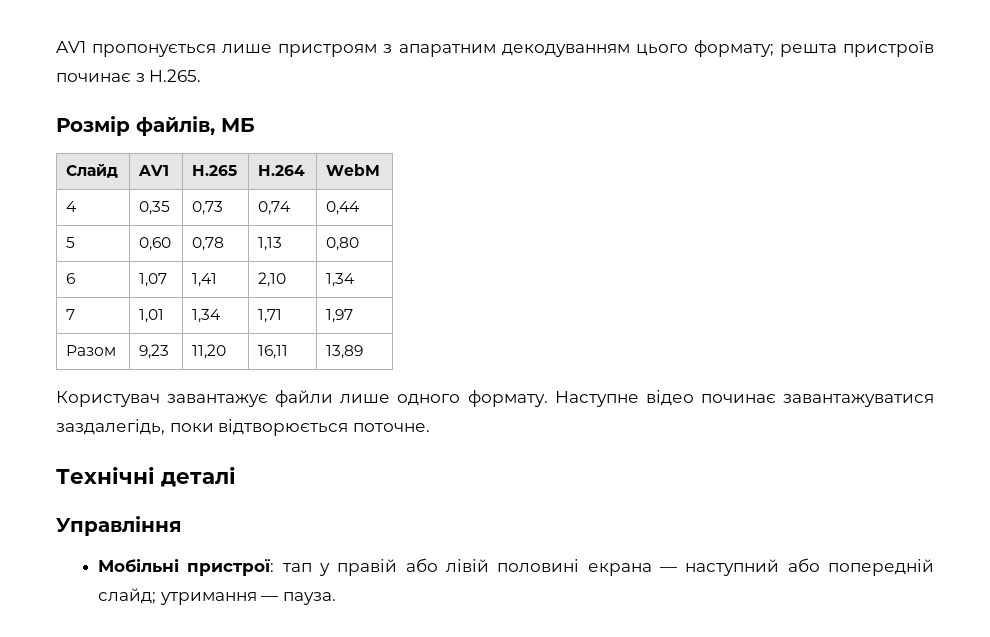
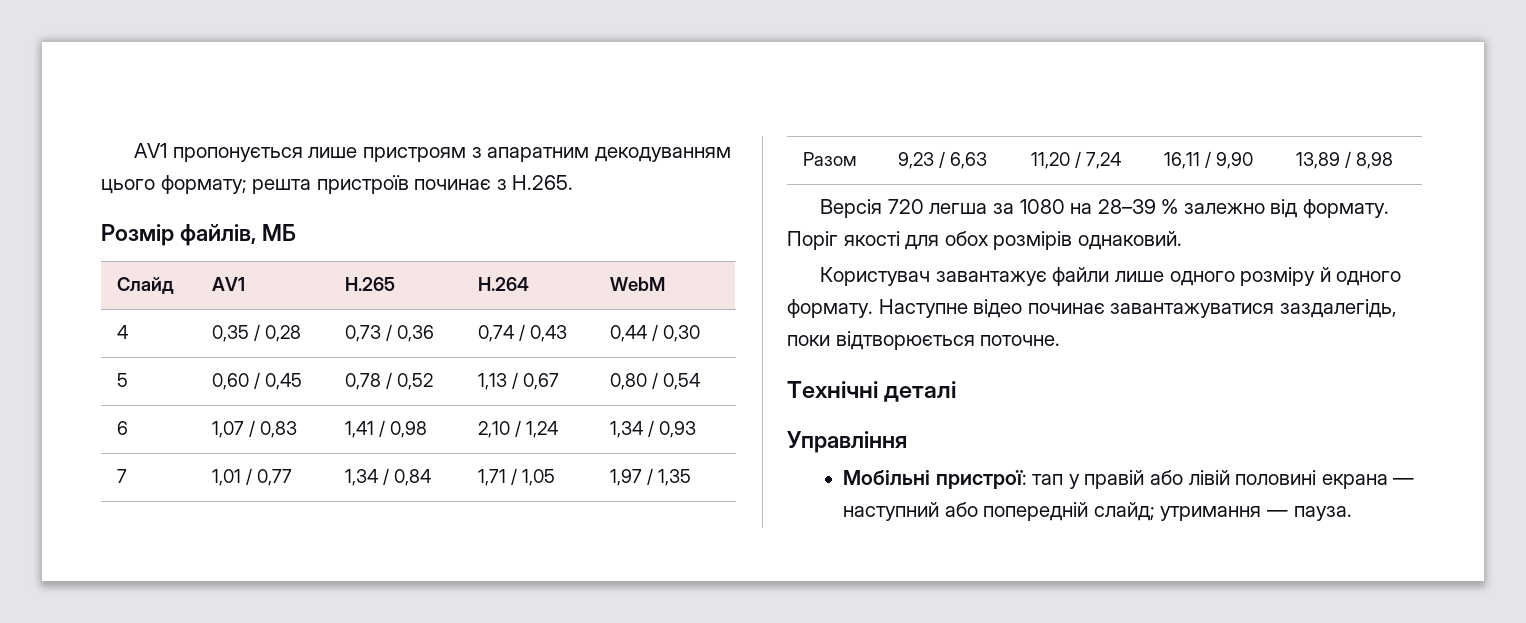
- 4 | 0,35 | 0,73 | 0,74 | 0,44
+ 4 | 0,35 / 0,28 | 0,73 / 0,36 | 0,74 / 0,43 | 0,44 / 0,30
- 5 | 0,60 | 0,78 | 1,13 | 0,80
+ 5 | 0,60 / 0,45 | 0,78 / 0,52 | 1,13 / 0,67 | 0,80 / 0,54
- 6 | 1,07 | 1,41 | 2,10 | 1,34
+ 6 | 1,07 / 0,83 | 1,41 / 0,98 | 2,10 / 1,24 | 1,34 / 0,93
- 7 | 1,01 | 1,34 | 1,71 | 1,97
+ 7 | 1,01 / 0,77 | 1,34 / 0,84 | 1,71 / 1,05 | 1,97 / 1,35
- Разом | 9,23 | 11,20 | 16,11 | 13,89
+ Разом | 9,23 / 6,63 | 11,20 / 7,24 | 16,11 / 9,90 | 13,89 / 8,98
+ Версія 720 легша за 1080 на 28–39 % залежно від формату. Поріг якості для обох розмірів однаковий.
- Користувач завантажує файли лише одного формату.
+ Користувач завантажує файли лише одного розміру й одного формату.

